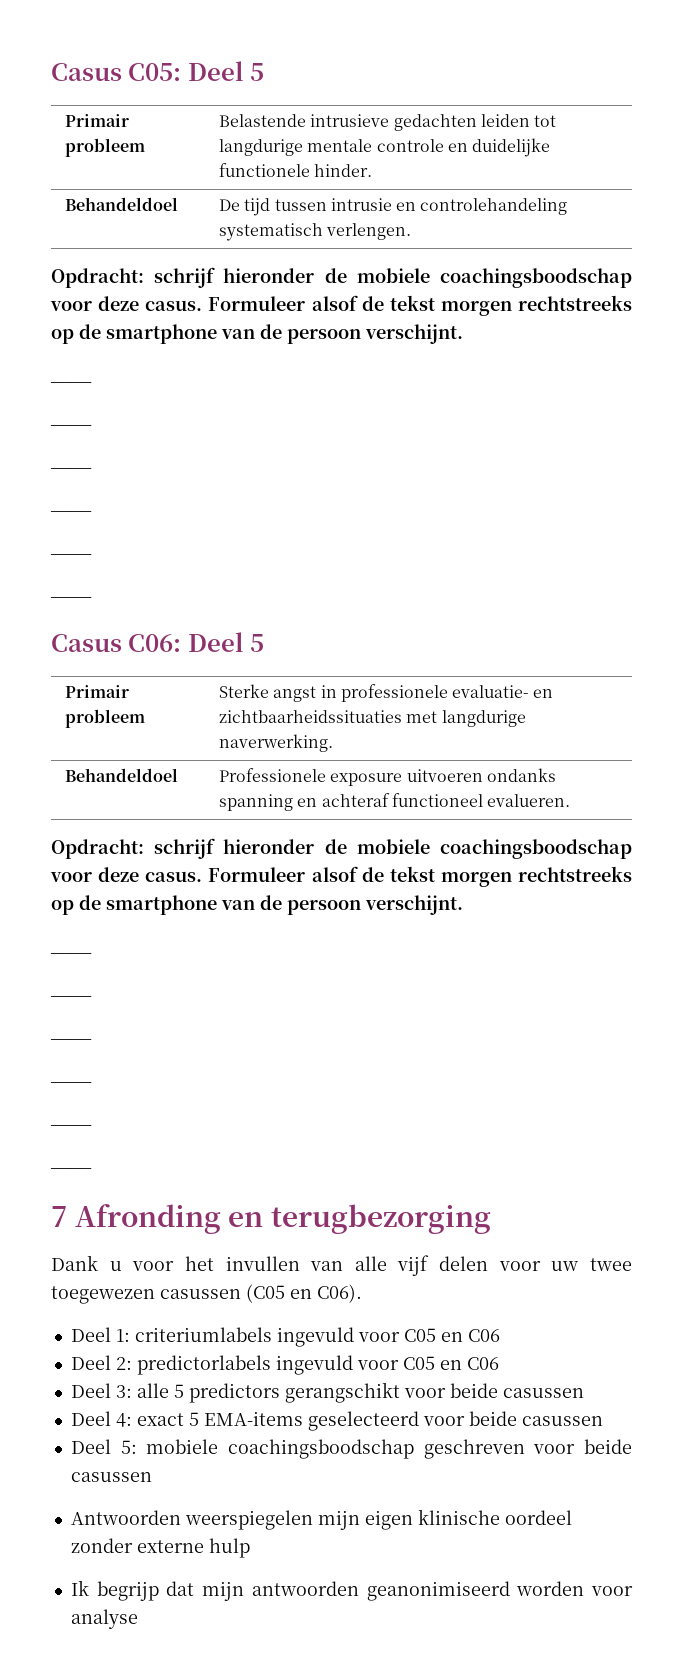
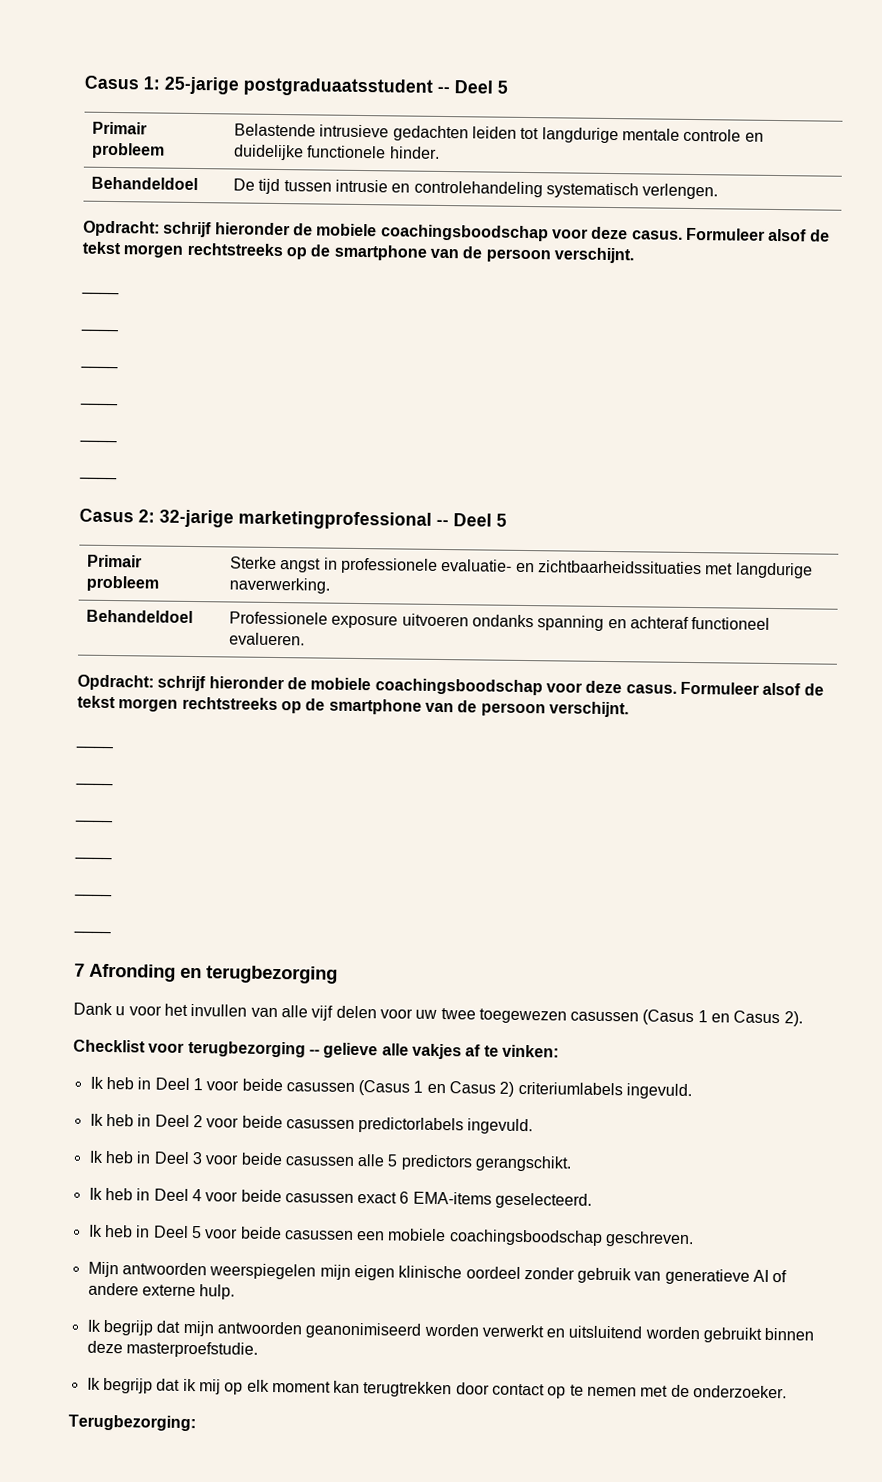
- Casus C05: Deel 5
+ Casus 1: 25-jarige postgraduaatsstudent -- Deel 5
- Casus C06: Deel 5
+ Casus 2: 32-jarige marketingprofessional -- Deel 5
- Dank u voor het invullen van alle vijf delen voor uw twee toegewezen casussen (C05 en C06).
- Deel 1: criteriumlabels ingevuld voor C05 en C06
- Deel 2: predictorlabels ingevuld voor C05 en C06
- Deel 3: alle 5 predictors gerangschikt voor beide casussen
- Deel 4: exact 5 EMA-items geselecteerd voor beide casussen
- Deel 5: mobiele coachingsboodschap geschreven voor beide casussen
- Antwoorden weerspiegelen mijn eigen klinische oordeel zonder externe hulp
+ Dank u voor het invullen van alle vijf delen voor uw twee toegewezen casussen (Casus 1 en Casus 2).
+ Checklist voor terugbezorging -- gelieve alle vakjes af te vinken:
+ Ik heb in Deel 1 voor beide casussen (Casus 1 en Casus 2) criteriumlabels ingevuld.
+ Ik heb in Deel 2 voor beide casussen predictorlabels ingevuld.
+ Ik heb in Deel 3 voor beide casussen alle 5 predictors gerangschikt.
+ Ik heb in Deel 4 voor beide casussen exact 6 EMA-items geselecteerd.
+ Ik heb in Deel 5 voor beide casussen een mobiele coachingsboodschap geschreven.
+ Mijn antwoorden weerspiegelen mijn eigen klinische oordeel zonder gebruik van generatieve AI of andere externe hulp.
- Ik begrijp dat mijn antwoorden geanonimiseerd worden voor analyse
+ Ik begrijp dat mijn antwoorden geanonimiseerd worden verwerkt en uitsluitend worden gebruikt binnen deze masterproefstudie.
+ Ik begrijp dat ik mij op elk moment kan terugtrekken door contact op te nemen met de onderzoeker.
+ Terugbezorging:

